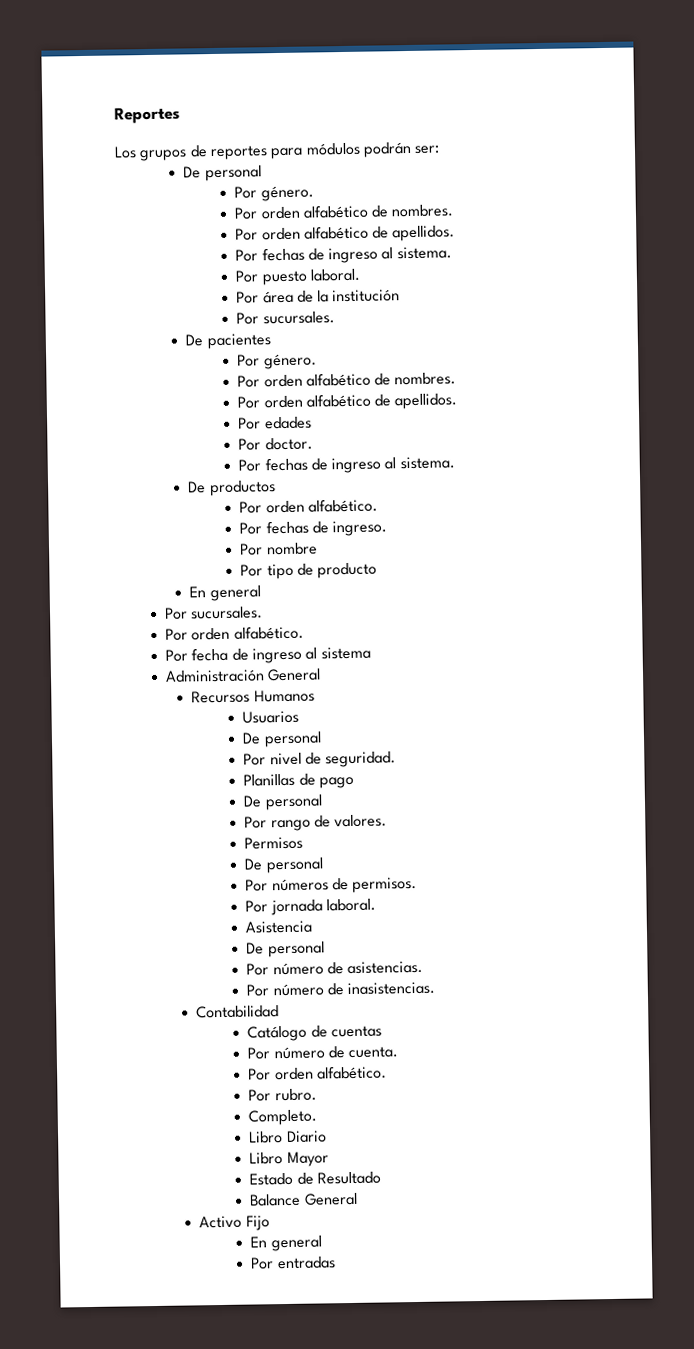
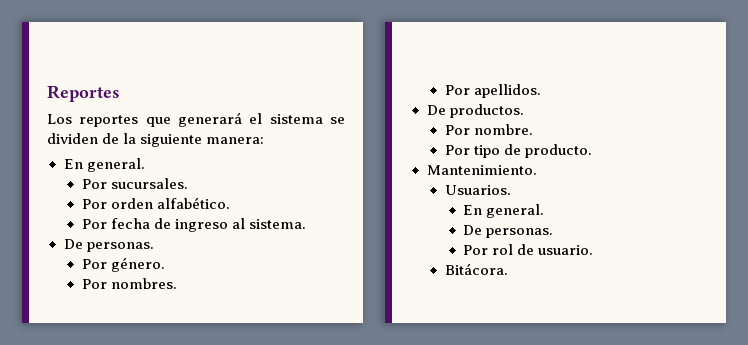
- Los grupos de reportes para módulos podrán ser:
- De personal
- Por género.
- Por orden alfabético de nombres.
- Por orden alfabético de apellidos.
- Por fechas de ingreso al sistema.
- Por puesto laboral.
- Por área de la institución
- Por sucursales.
- De pacientes
- Por género.
- Por orden alfabético de nombres.
- Por orden alfabético de apellidos.
- Por edades
- Por doctor.
- Por fechas de ingreso al sistema.
- De productos
- Por orden alfabético.
- Por fechas de ingreso.
- Por nombre
- Por tipo de producto
- En general
+ Los reportes que generará el sistema se dividen de la siguiente manera:
+ En general.
- Por fecha de ingreso al sistema
- Administración General
- Recursos Humanos
- Usuarios
- De personal
- Por nivel de seguridad.
- Planillas de pago
- De personal
- Por rango de valores.
- Permisos
- De personal
- Por números de permisos.
- Por jornada laboral.
- Asistencia
- De personal
- Por número de asistencias.
- Por número de inasistencias.
- Contabilidad
- Catálogo de cuentas
- Por número de cuenta.
- Por orden alfabético.
- Por rubro.
- Completo.
- Libro Diario
- Libro Mayor
- Estado de Resultado
- Balance General
- Activo Fijo
- En general
- Por entradas
+ Por fecha de ingreso al sistema.
+ De personas.
+ Por género.
+ Por nombres.
+ Por apellidos.
+ De productos.
+ Por nombre.
+ Por tipo de producto.
+ Mantenimiento.
+ Usuarios.
+ En general.
+ De personas.
+ Por rol de usuario.
+ Bitácora.

